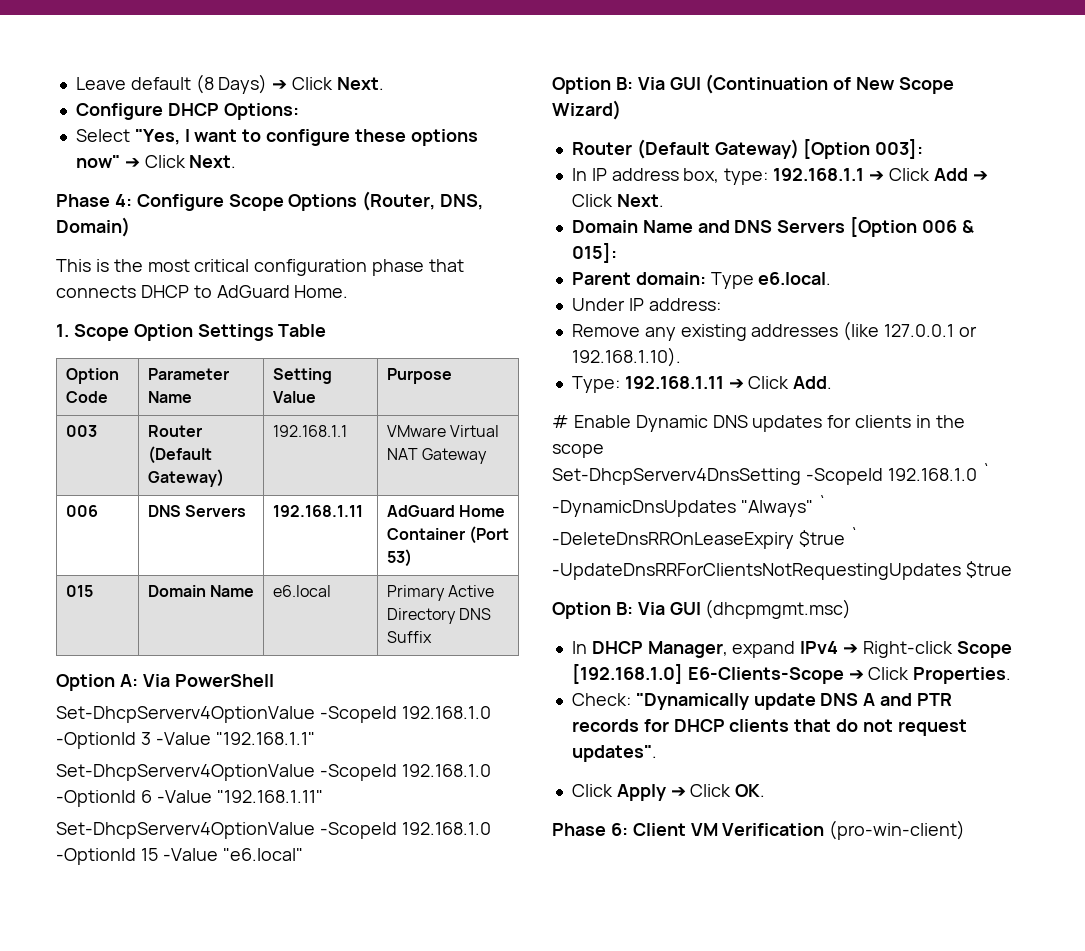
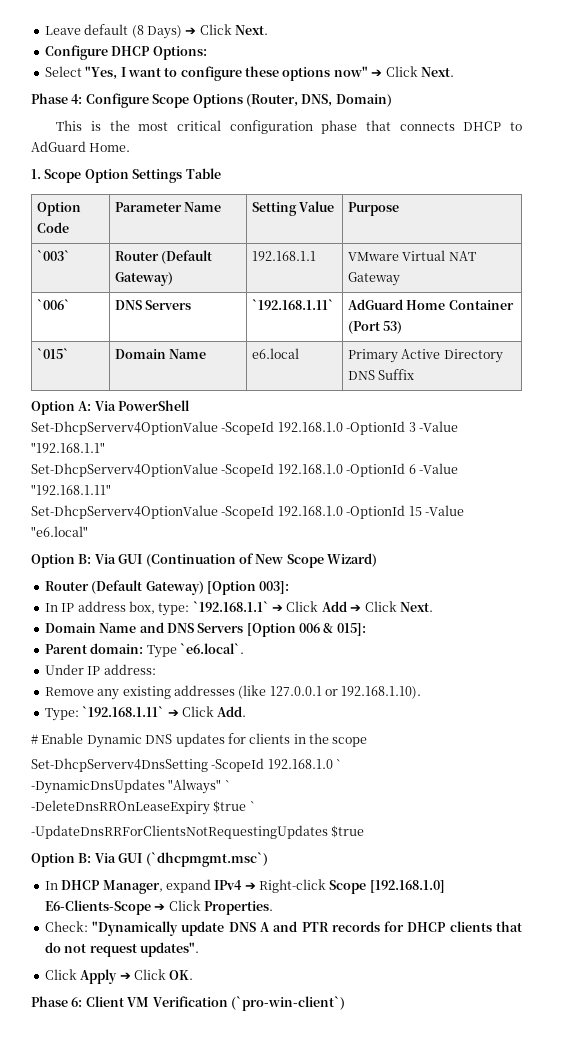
- 003 | Router (Default Gateway) | 192.168.1.1 | VMware Virtual NAT Gateway
+ `003` | Router (Default Gateway) | 192.168.1.1 | VMware Virtual NAT Gateway
- 006 | DNS Servers | 192.168.1.11 | AdGuard Home Container (Port 53)
+ `006` | DNS Servers | `192.168.1.11` | AdGuard Home Container (Port 53)
- 015 | Domain Name | e6.local | Primary Active Directory DNS Suffix
+ `015` | Domain Name | e6.local | Primary Active Directory DNS Suffix
- In IP address box, type: 192.168.1.1 ➔ Click Add ➔ Click Next.
+ In IP address box, type: `192.168.1.1` ➔ Click Add ➔ Click Next.
- Parent domain: Type e6.local.
+ Parent domain: Type `e6.local`.
- Type: 192.168.1.11 ➔ Click Add.
+ Type: `192.168.1.11` ➔ Click Add.
- Option B: Via GUI (dhcpmgmt.msc)
+ Option B: Via GUI (`dhcpmgmt.msc`)
- Phase 6: Client VM Verification (pro-win-client)
+ Phase 6: Client VM Verification (`pro-win-client`)

